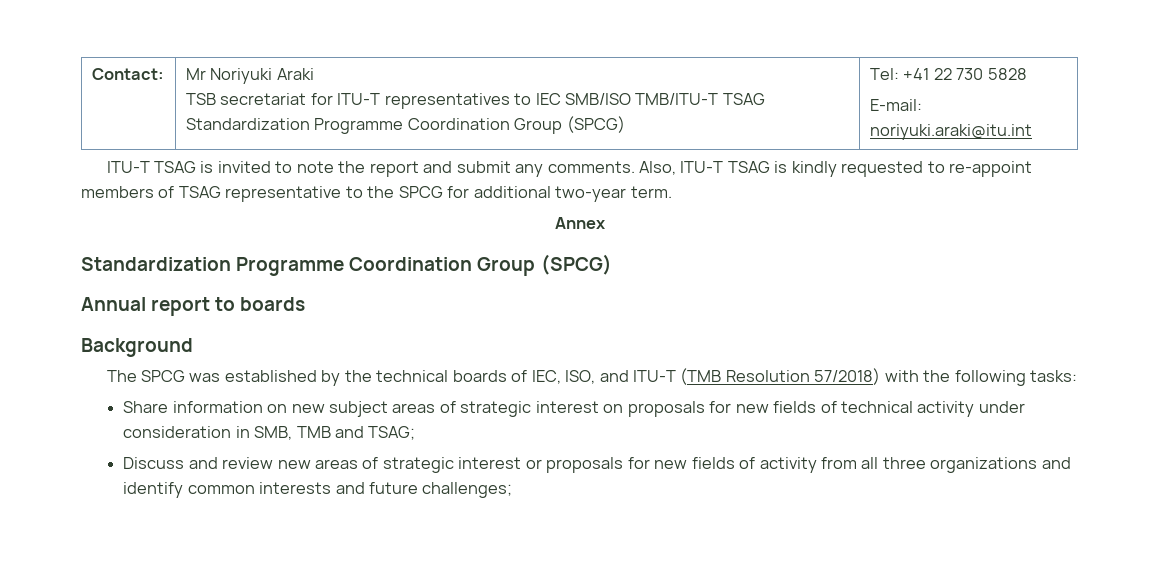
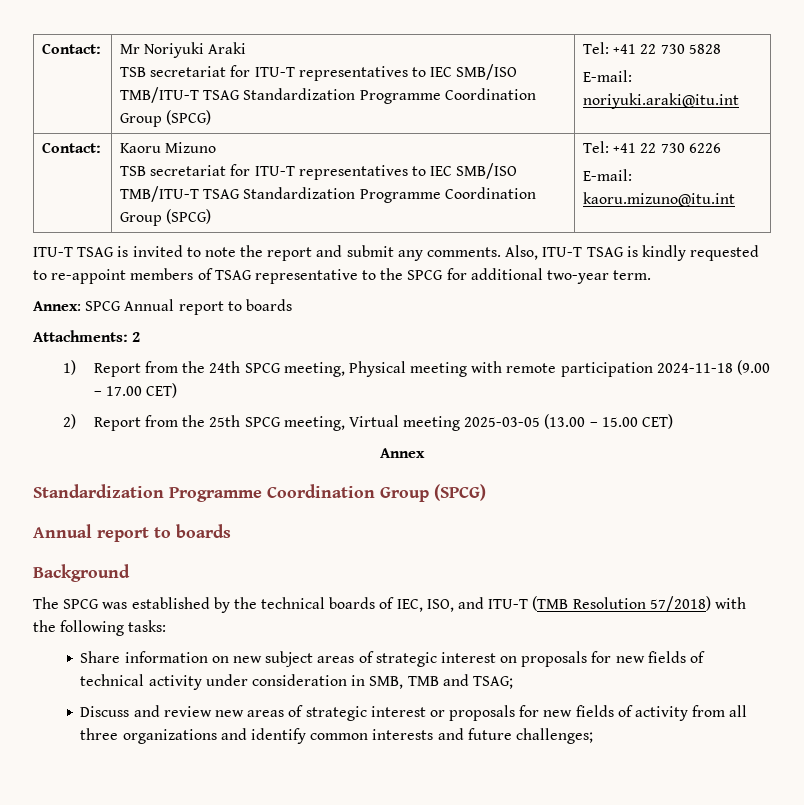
+ Contact: | Kaoru Mizuno
+ TSB secretariat for ITU-T representatives to IEC SMB/ISO TMB/ITU-T TSAG Standardization Programme Coordination Group (SPCG) | Tel: +41 22 730 6226
+ E-mail: kaoru.mizuno@itu.int
+ Annex: SPCG Annual report to boards
+ Attachments: 2
+ 1) Report from the 24th SPCG meeting, Physical meeting with remote participation 2024-11-18 (9.00 – 17.00 CET)
+ 2) Report from the 25th SPCG meeting, Virtual meeting 2025-03-05 (13.00 – 15.00 CET)

